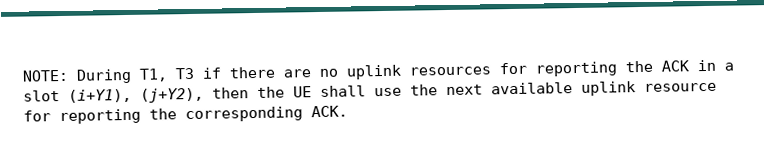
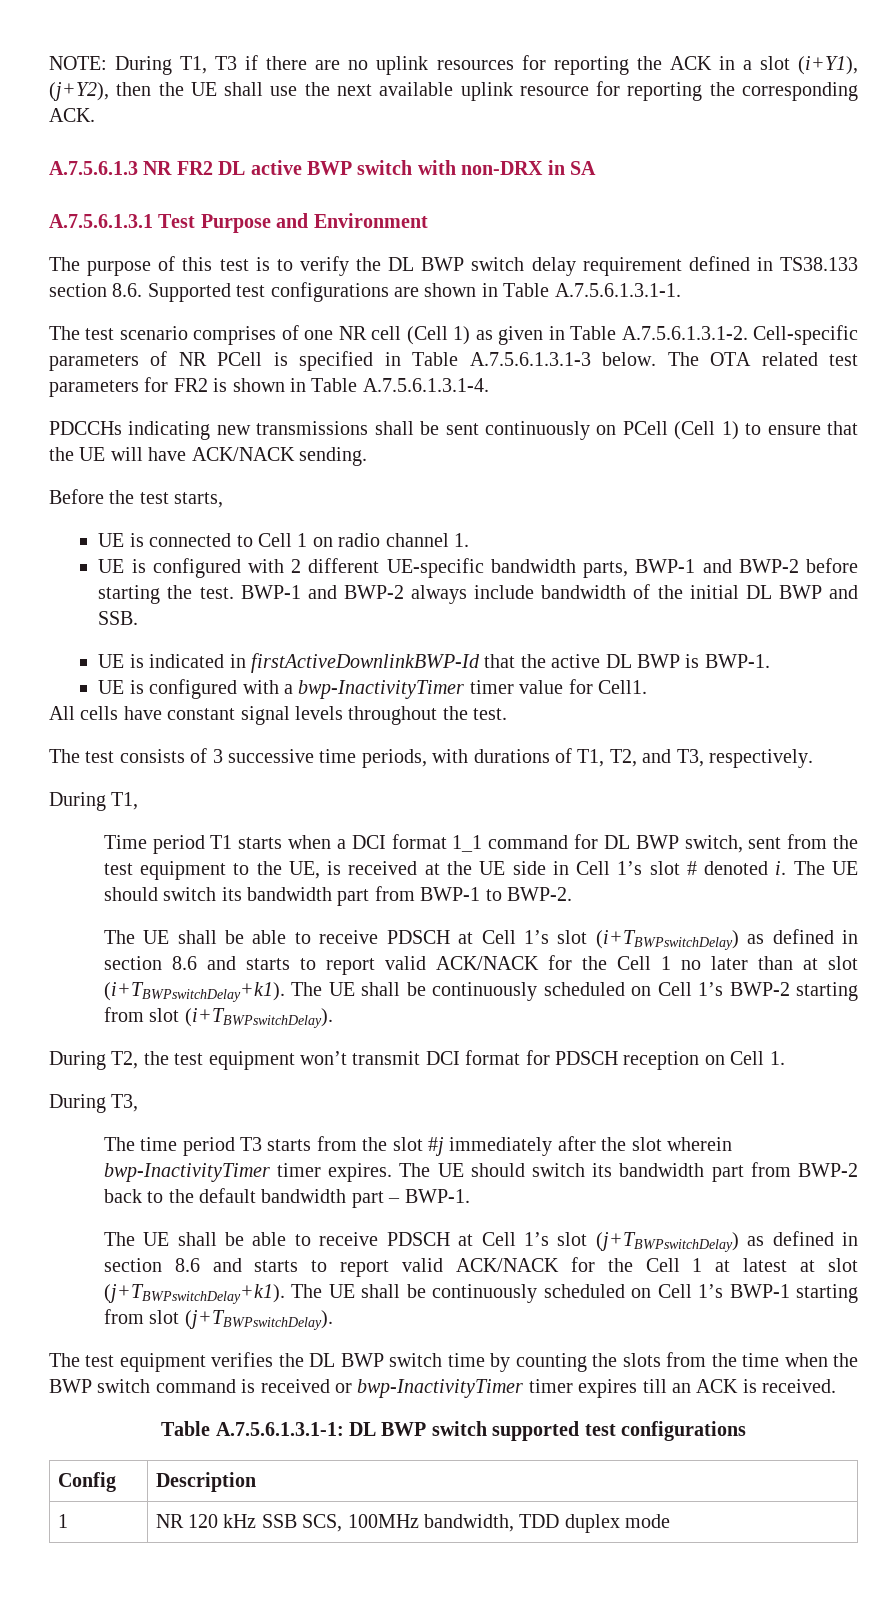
+ A.7.5.6.1.3 NR FR2 DL active BWP switch with non-DRX in SA
+ A.7.5.6.1.3.1 Test Purpose and Environment
+ The purpose of this test is to verify the DL BWP switch delay requirement defined in TS38.133 section 8.6. Supported test configurations are shown in Table A.7.5.6.1.3.1-1.
+ The test scenario comprises of one NR cell (Cell 1) as given in Table A.7.5.6.1.3.1-2. Cell-specific parameters of NR PCell is specified in Table A.7.5.6.1.3.1-3 below. The OTA related test parameters for FR2 is shown in Table A.7.5.6.1.3.1-4.
+ PDCCHs indicating new transmissions shall be sent continuously on PCell (Cell 1) to ensure that the UE will have ACK/NACK sending.
+ Before the test starts,
+ UE is connected to Cell 1 on radio channel 1.
+ UE is configured with 2 different UE-specific bandwidth parts, BWP-1 and BWP-2 before starting the test. BWP-1 and BWP-2 always include bandwidth of the initial DL BWP and SSB.
+ UE is indicated in firstActiveDownlinkBWP-Id that the active DL BWP is BWP-1.
+ UE is configured with a bwp-InactivityTimer timer value for Cell1.
+ All cells have constant signal levels throughout the test.
+ The test consists of 3 successive time periods, with durations of T1, T2, and T3, respectively.
+ During T1,
+ Time period T1 starts when a DCI format 1_1 command for DL BWP switch, sent from the test equipment to the UE, is received at the UE side in Cell 1’s slot # denoted i. The UE should switch its bandwidth part from BWP-1 to BWP-2.
+ The UE shall be able to receive PDSCH at Cell 1’s slot (i+TBWPswitchDelay) as defined in section 8.6 and starts to report valid ACK/NACK for the Cell 1 no later than at slot (i+TBWPswitchDelay+k1). The UE shall be continuously scheduled on Cell 1’s BWP-2 starting from slot (i+TBWPswitchDelay).
+ During T2, the test equipment won’t transmit DCI format for PDSCH reception on Cell 1.
+ During T3,
+ The time period T3 starts from the slot #j immediately after the slot wherein bwp-InactivityTimer timer expires. The UE should switch its bandwidth part from BWP-2 back to the default bandwidth part – BWP-1.
+ The UE shall be able to receive PDSCH at Cell 1’s slot (j+TBWPswitchDelay) as defined in section 8.6 and starts to report valid ACK/NACK for the Cell 1 at latest at slot (j+TBWPswitchDelay+k1). The UE shall be continuously scheduled on Cell 1’s BWP-1 starting from slot (j+TBWPswitchDelay).
+ The test equipment verifies the DL BWP switch time by counting the slots from the time when the BWP switch command is received or bwp-InactivityTimer timer expires till an ACK is received.
+ Table A.7.5.6.1.3.1-1: DL BWP switch supported test configurations
+ Config | Description
+ 1 | NR 120 kHz SSB SCS, 100MHz bandwidth, TDD duplex mode

